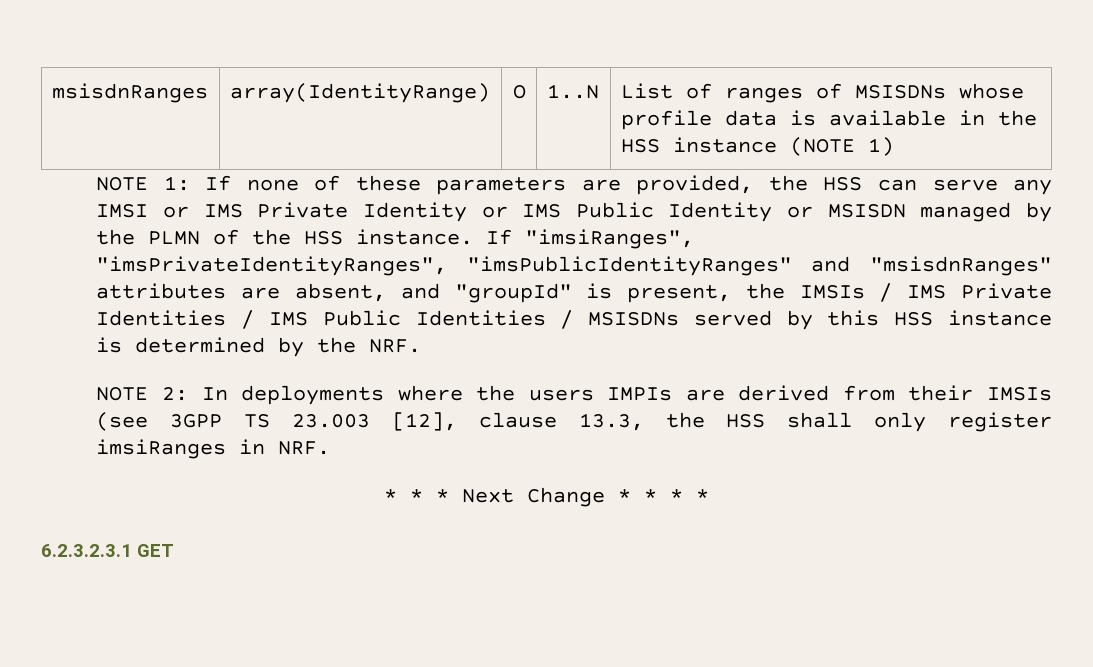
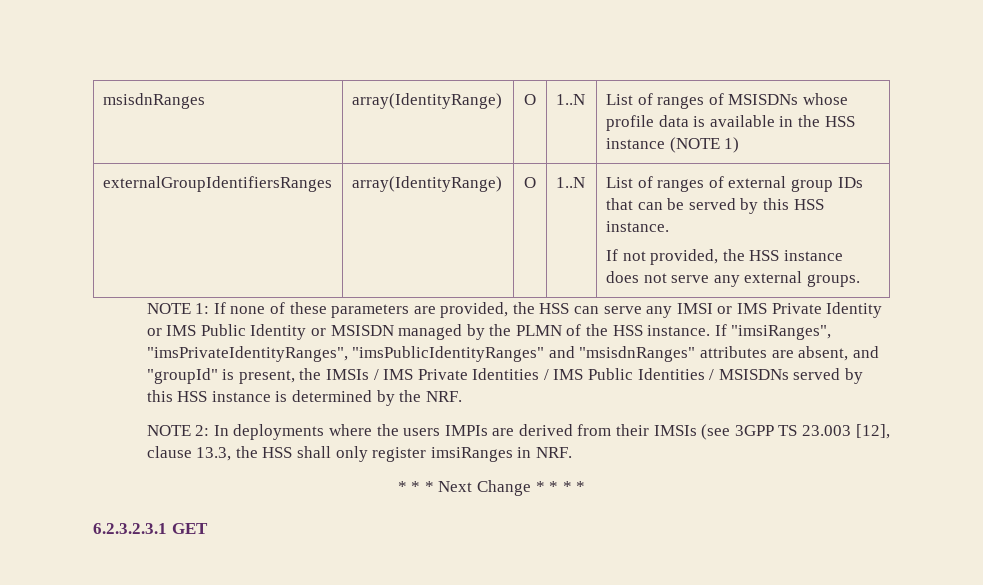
+ externalGroupIdentifiersRanges | array(IdentityRange) | O | 1..N | List of ranges of external group IDs that can be served by this HSS instance.
+ If not provided, the HSS instance does not serve any external groups.

